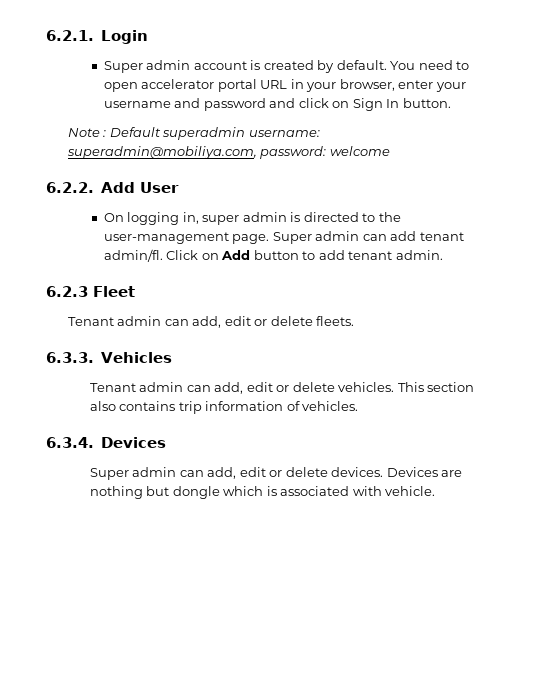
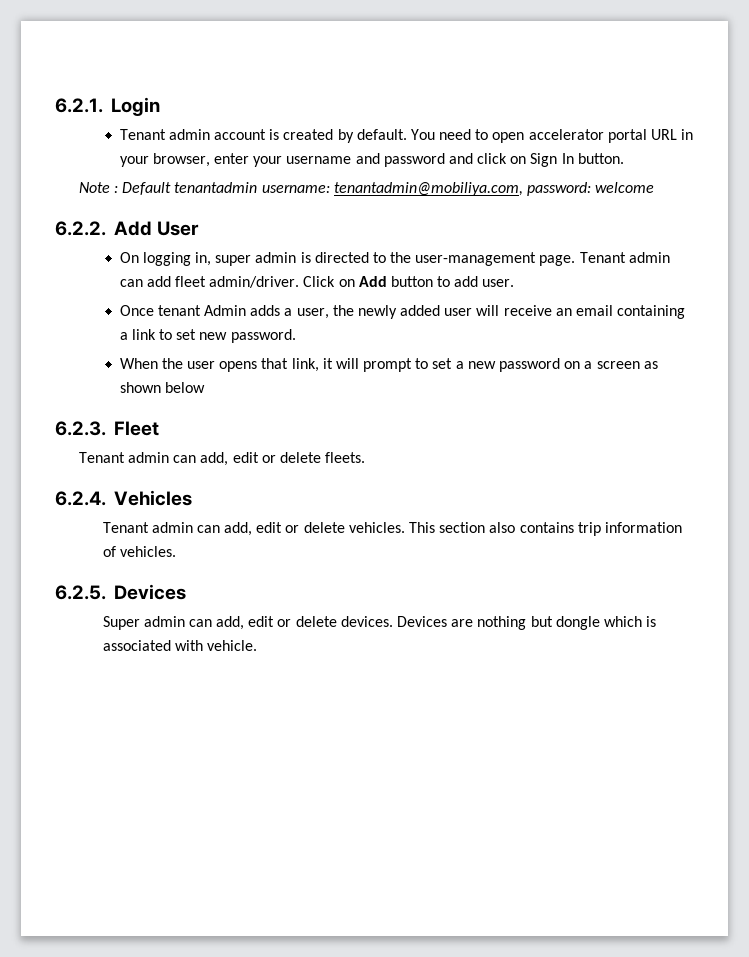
- Super admin account is created by default.
+ Tenant admin account is created by default.
- Note : Default superadmin username: superadmin@mobiliya.com, password: welcome
+ Note : Default tenantadmin username: tenantadmin@mobiliya.com, password: welcome
- Super admin can add tenant admin/fl.
+ Tenant admin can add fleet admin/driver.
- Click on Add button to add tenant admin.
- 6.2.3 Fleet
+ Click on Add button to add user.
+ Once tenant Admin adds a user, the newly added user will receive an email containing a link to set new password.
+ When the user opens that link, it will prompt to set a new password on a screen as shown below
+ 6.2.3. Fleet
- 6.3.3. Vehicles
+ 6.2.4. Vehicles
- 6.3.4. Devices
+ 6.2.5. Devices

